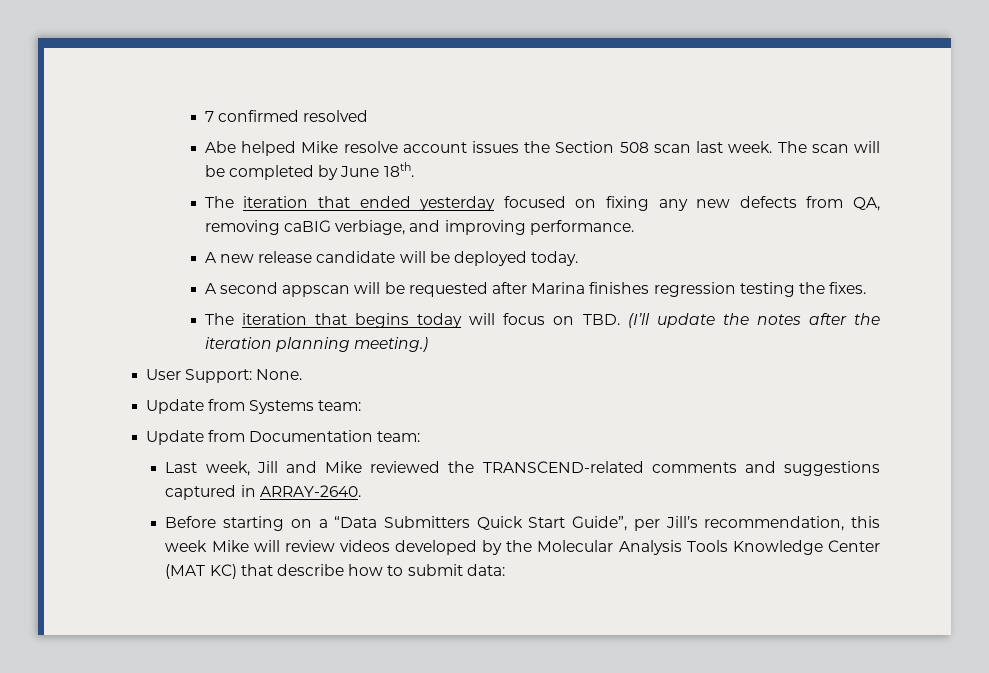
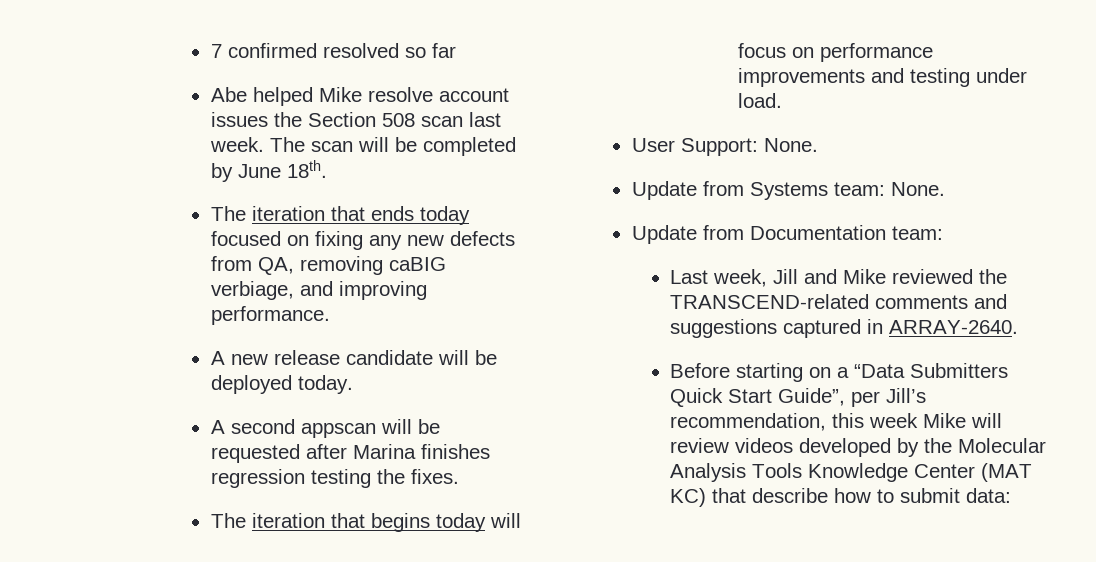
- 7 confirmed resolved
+ 7 confirmed resolved so far
- The iteration that ended yesterday focused on fixing any new defects from QA, removing caBIG verbiage, and improving performance.
+ The iteration that ends today focused on fixing any new defects from QA, removing caBIG verbiage, and improving performance.
- The iteration that begins today will focus on TBD. (I’ll update the notes after the iteration planning meeting.)
+ The iteration that begins today will focus on performance improvements and testing under load.
- Update from Systems team:
+ Update from Systems team: None.

